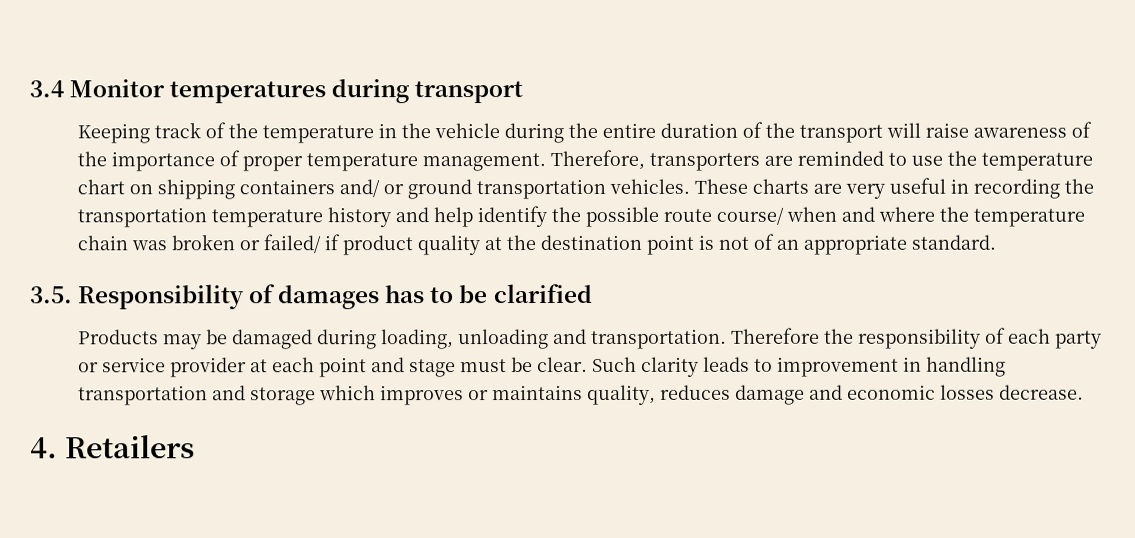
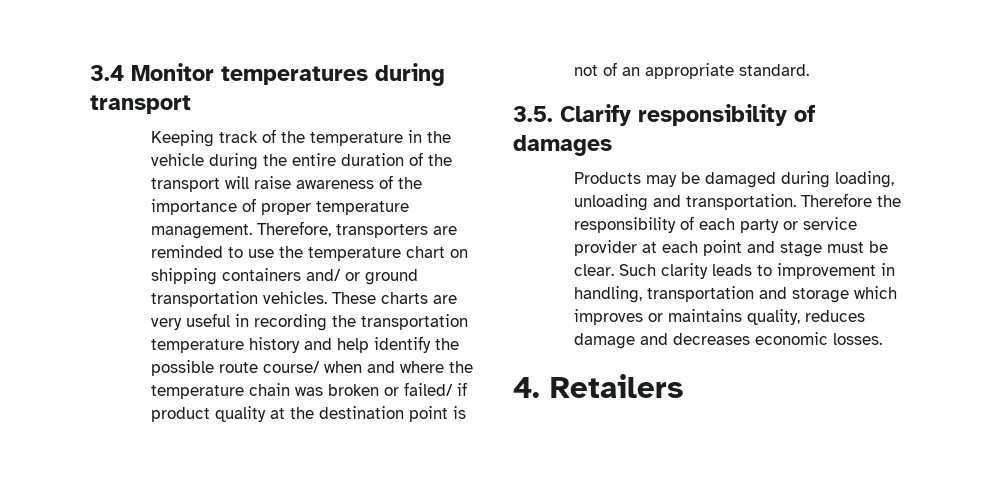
- 3.5. Responsibility of damages has to be clarified
+ 3.5. Clarify responsibility of damages
- Such clarity leads to improvement in handling transportation and storage which improves or maintains quality, reduces damage and economic losses decrease.
+ Such clarity leads to improvement in handling, transportation and storage which improves or maintains quality, reduces damage and decreases economic losses.

